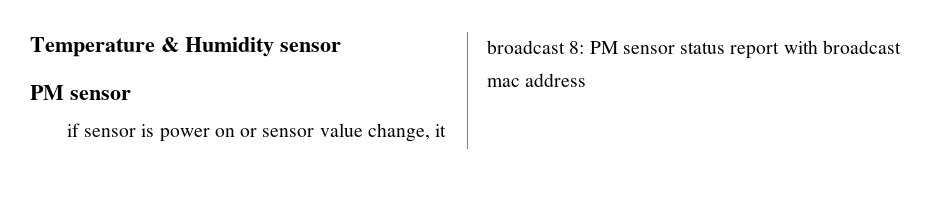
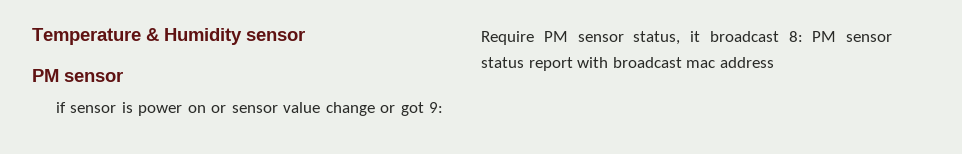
- if sensor is power on or sensor value change, it broadcast 8: PM sensor status report with broadcast mac address
+ if sensor is power on or sensor value change or got 9: Require PM sensor status, it broadcast 8: PM sensor status report with broadcast mac address

